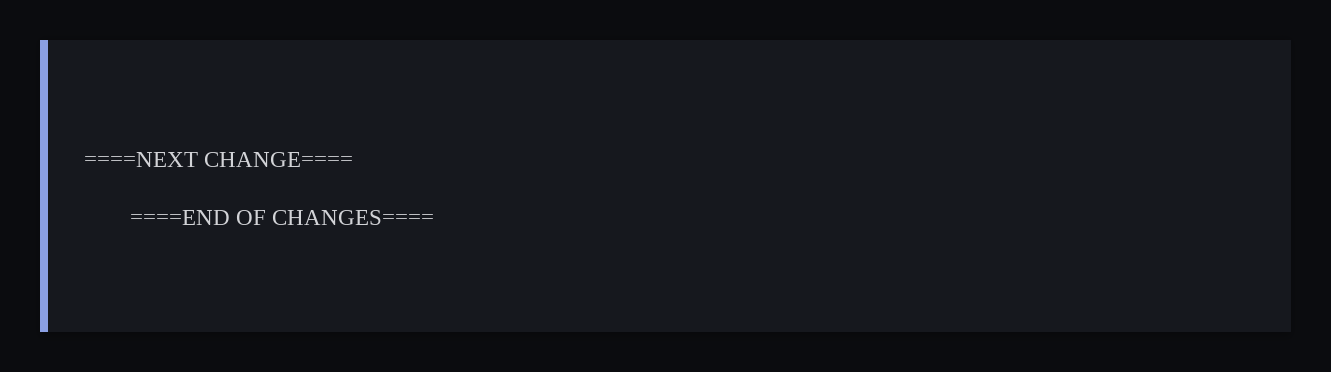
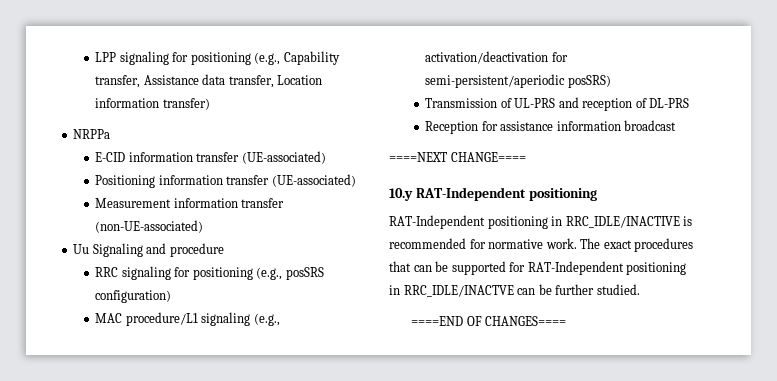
+ LPP signaling for positioning (e.g., Capability transfer, Assistance data transfer, Location information transfer)
+ NRPPa
+ E-CID information transfer (UE-associated)
+ Positioning information transfer (UE-associated)
+ Measurement information transfer (non-UE-associated)
+ Uu Signaling and procedure
+ RRC signaling for positioning (e.g., posSRS configuration)
+ MAC procedure/L1 signaling (e.g., activation/deactivation for semi-persistent/aperiodic posSRS)
+ Transmission of UL-PRS and reception of DL-PRS
+ Reception for assistance information broadcast
  ====NEXT CHANGE====
+ 10.y RAT-Independent positioning
+ RAT-Independent positioning in RRC_IDLE/INACTIVE is recommended for normative work. The exact procedures that can be supported for RAT-Independent positioning in RRC_IDLE/INACTVE can be further studied.

